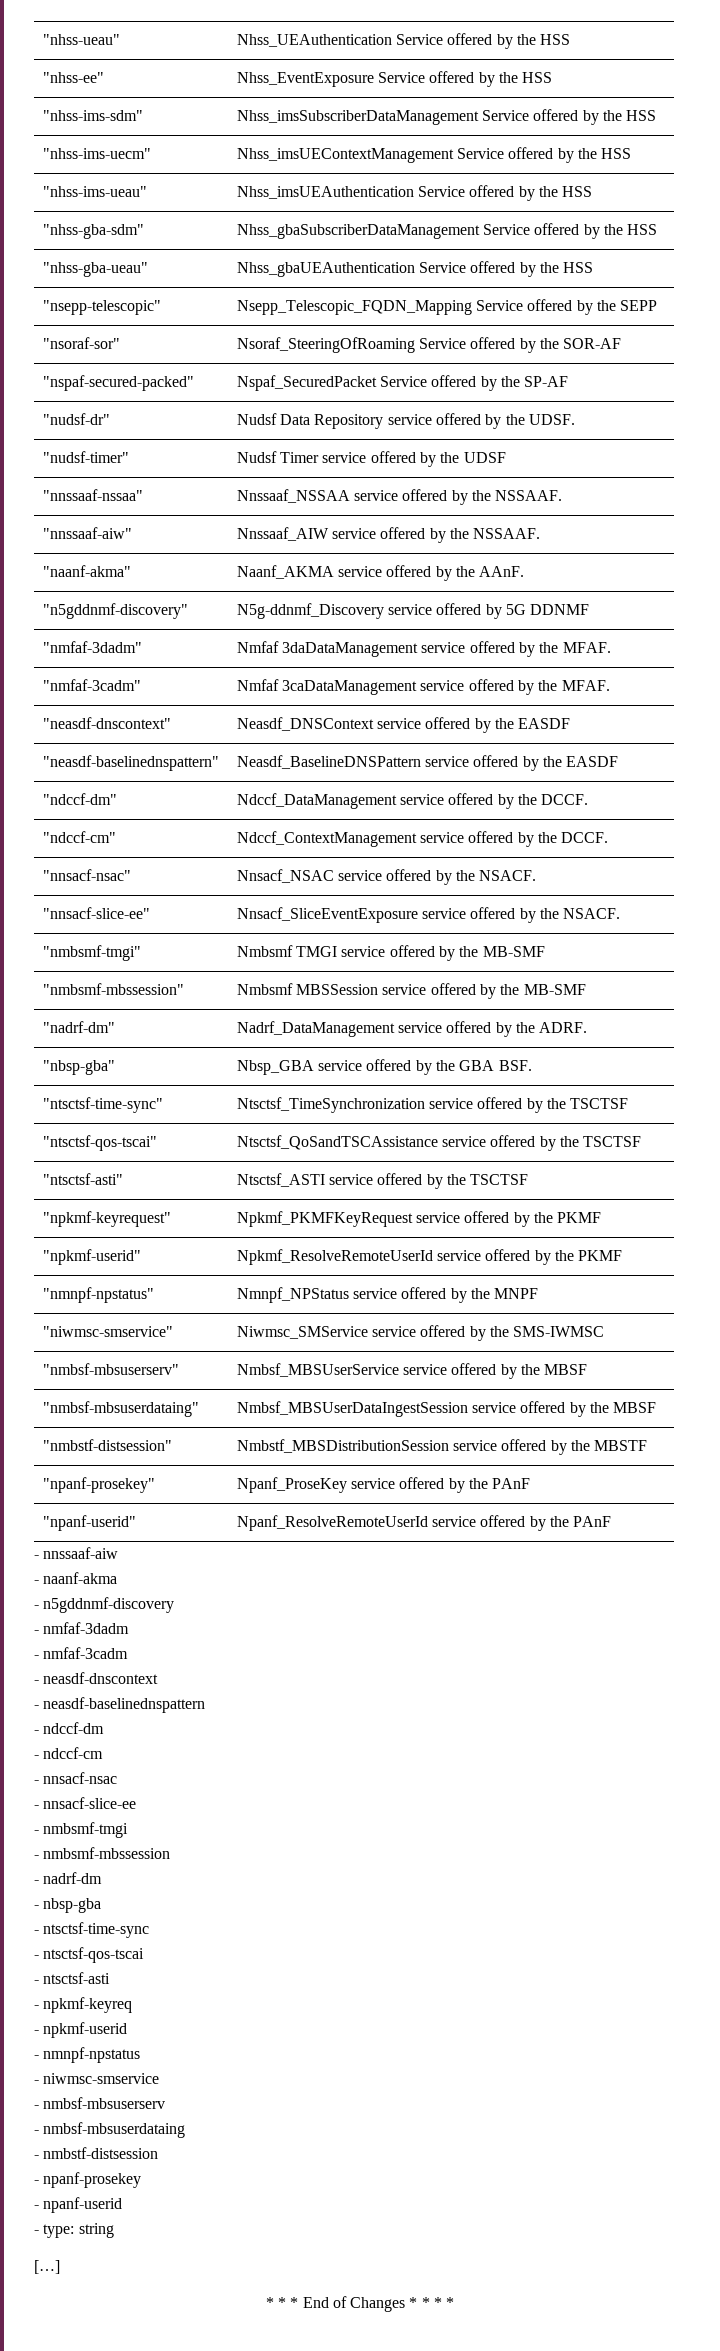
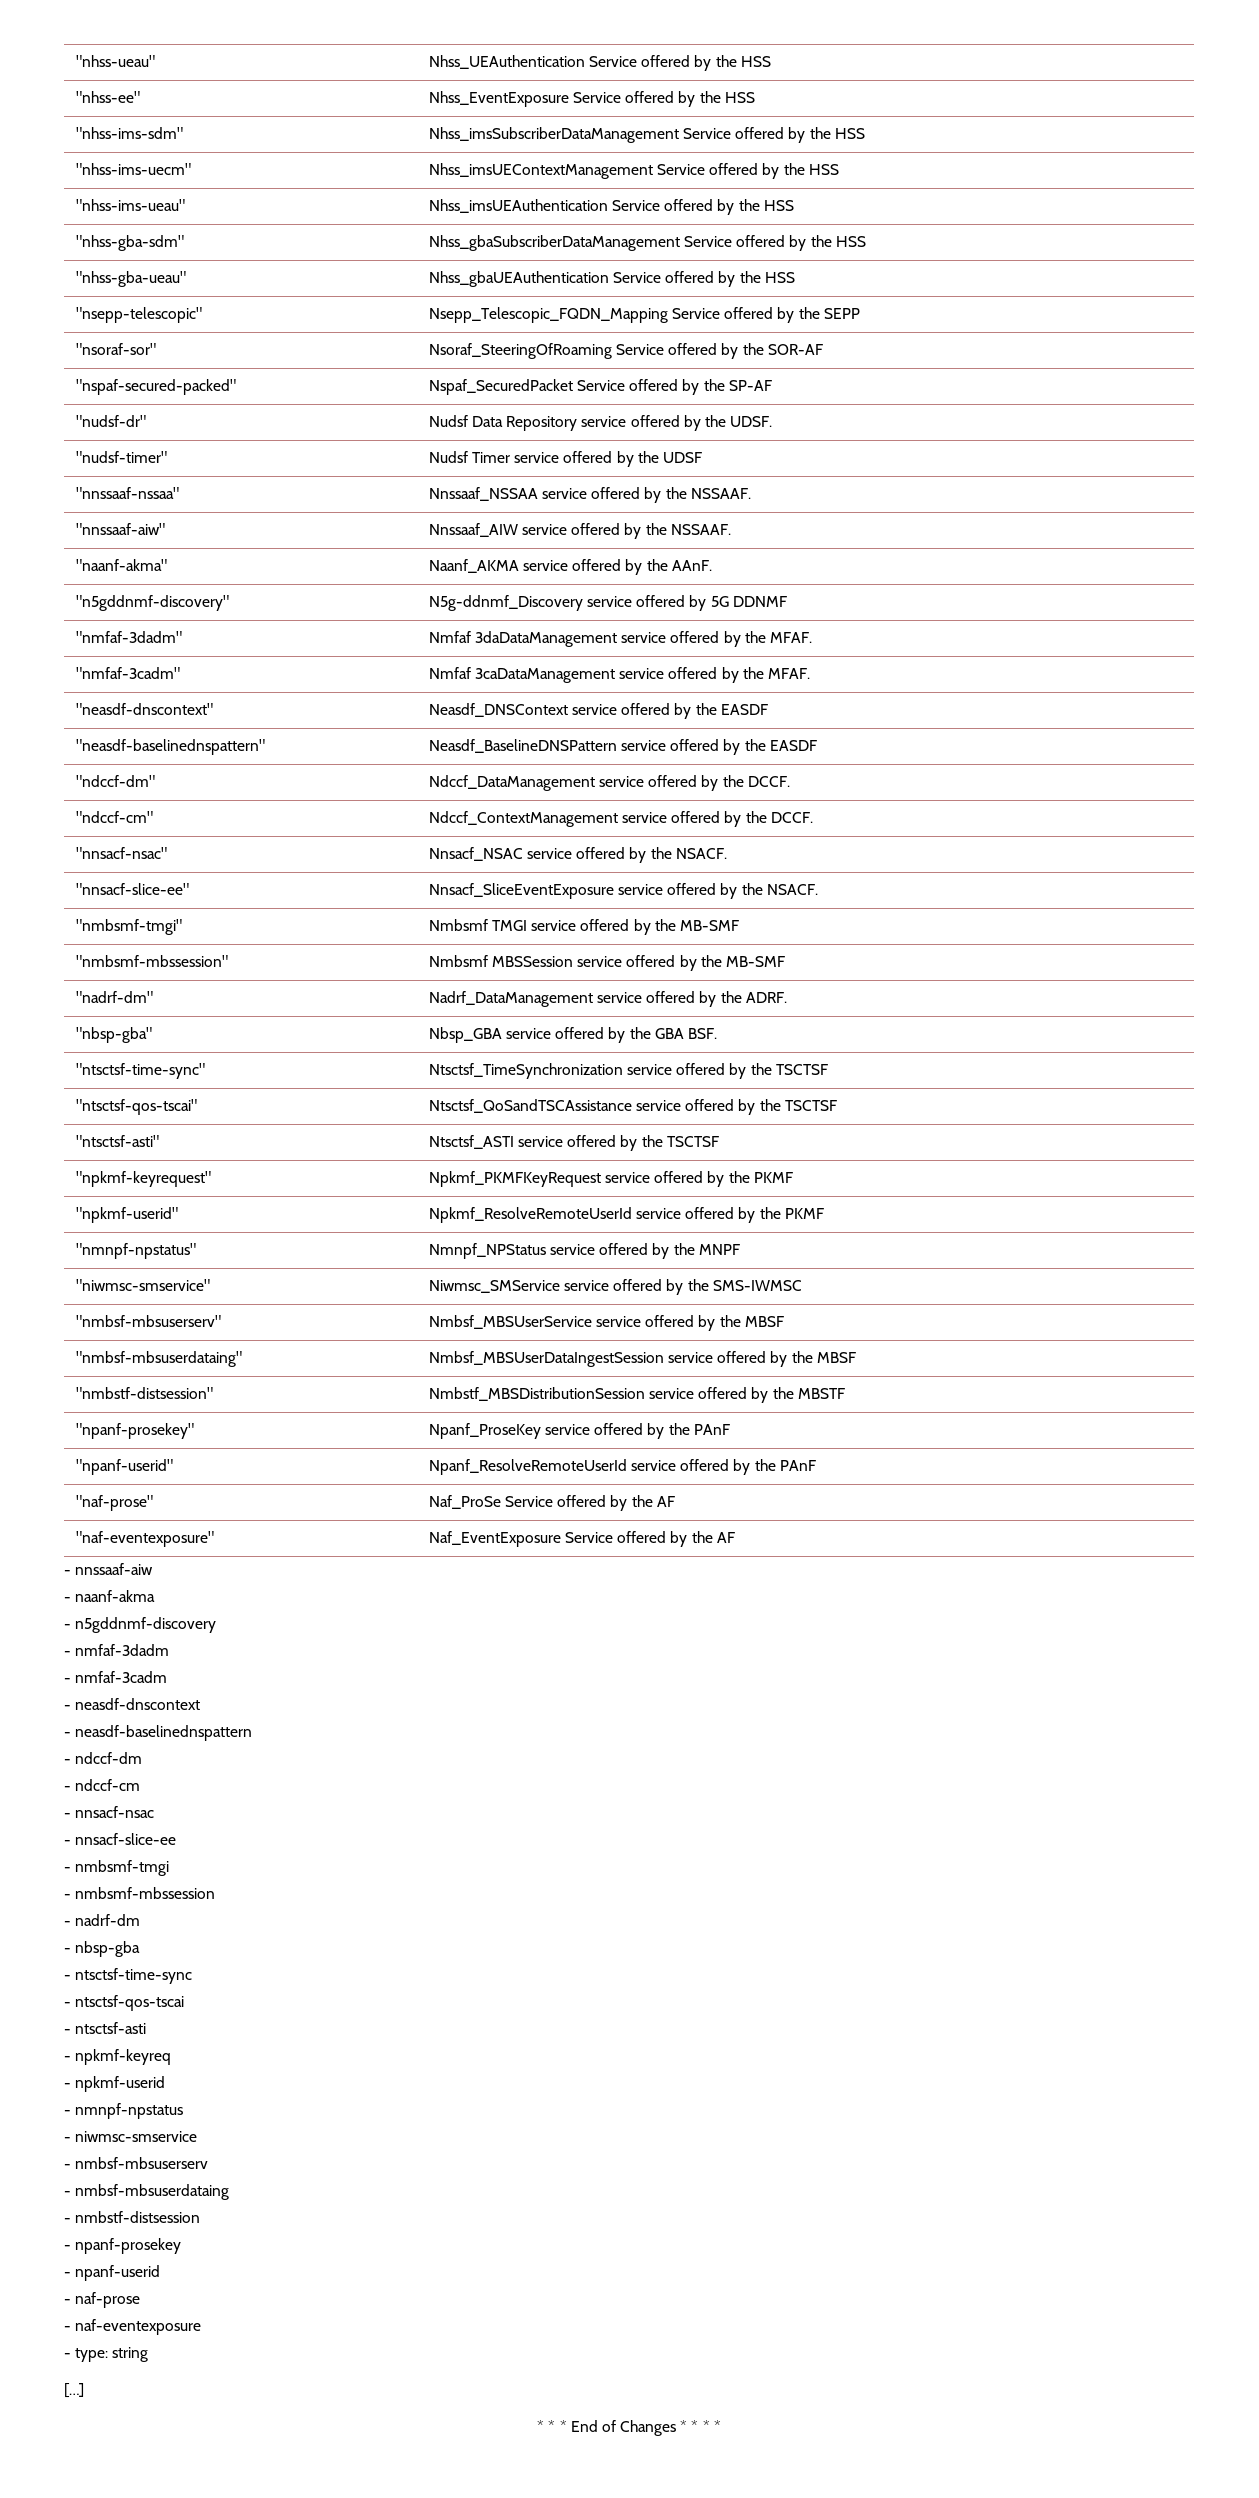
+ "naf-prose" | Naf_ProSe Service offered by the AF
+ "naf-eventexposure" | Naf_EventExposure Service offered by the AF
+ - naf-prose
+ - naf-eventexposure

